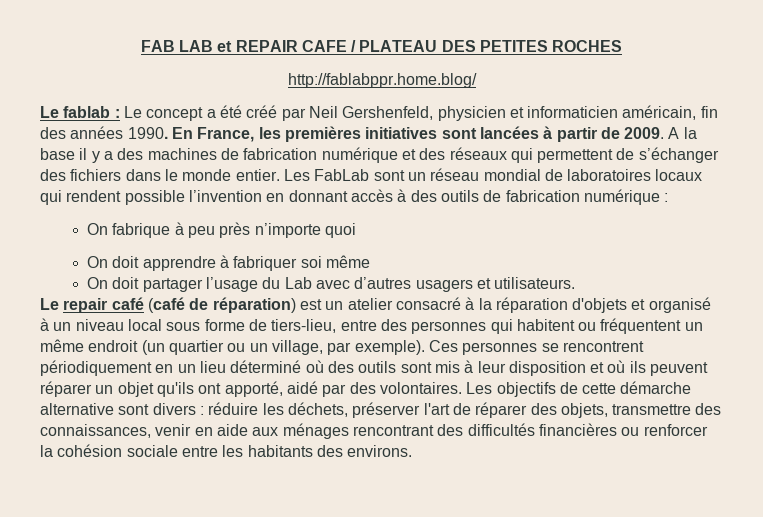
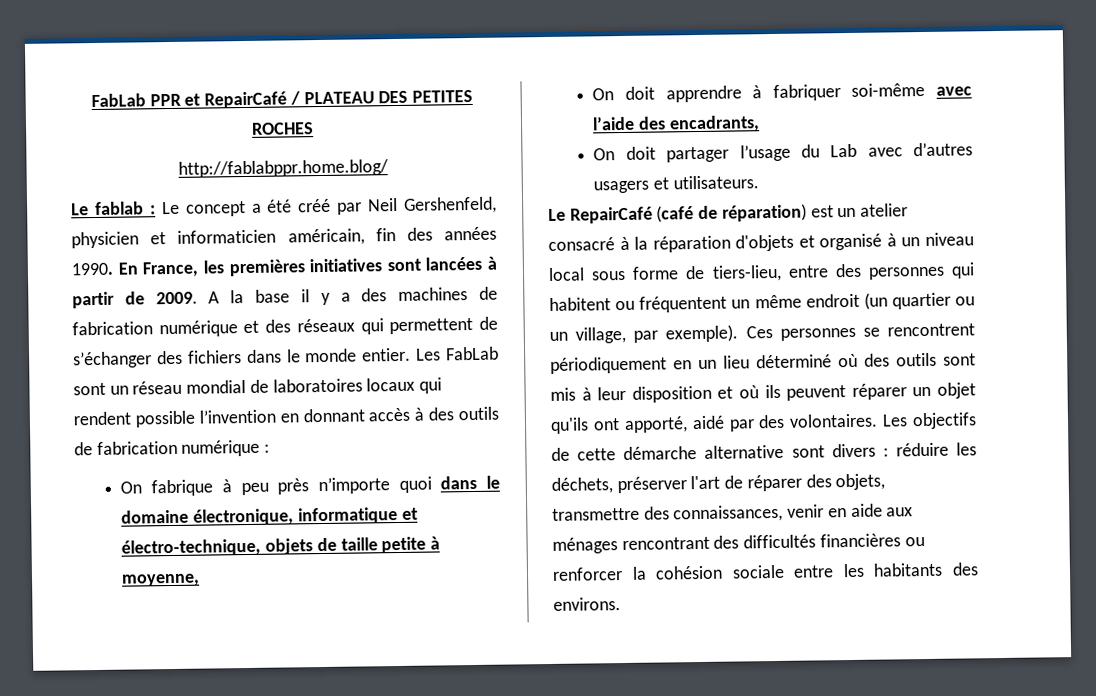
- FAB LAB et REPAIR CAFE / PLATEAU DES PETITES ROCHES
+ FabLab PPR et RepairCafé / PLATEAU DES PETITES ROCHES
- On fabrique à peu près n’importe quoi
+ On fabrique à peu près n’importe quoi dans le domaine électronique, informatique et électro-technique, objets de taille petite à moyenne,
- On doit apprendre à fabriquer soi même
+ On doit apprendre à fabriquer soi-même avec l’aide des encadrants,
- Le repair café (café de réparation) est un atelier consacré à la réparation d'objets et organisé à un niveau local sous forme de tiers-lieu, entre des personnes qui habitent ou fréquentent un même endroit (un quartier ou un village, par exemple).
+ Le RepairCafé (café de réparation) est un atelier consacré à la réparation d'objets et organisé à un niveau local sous forme de tiers-lieu, entre des personnes qui habitent ou fréquentent un même endroit (un quartier ou un village, par exemple).

